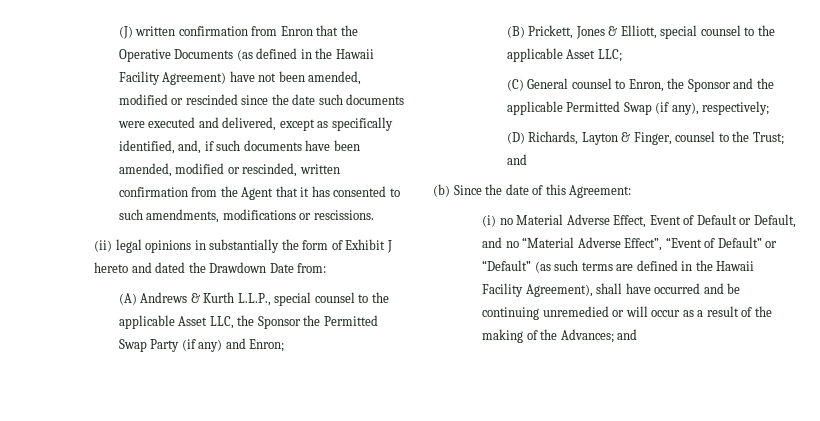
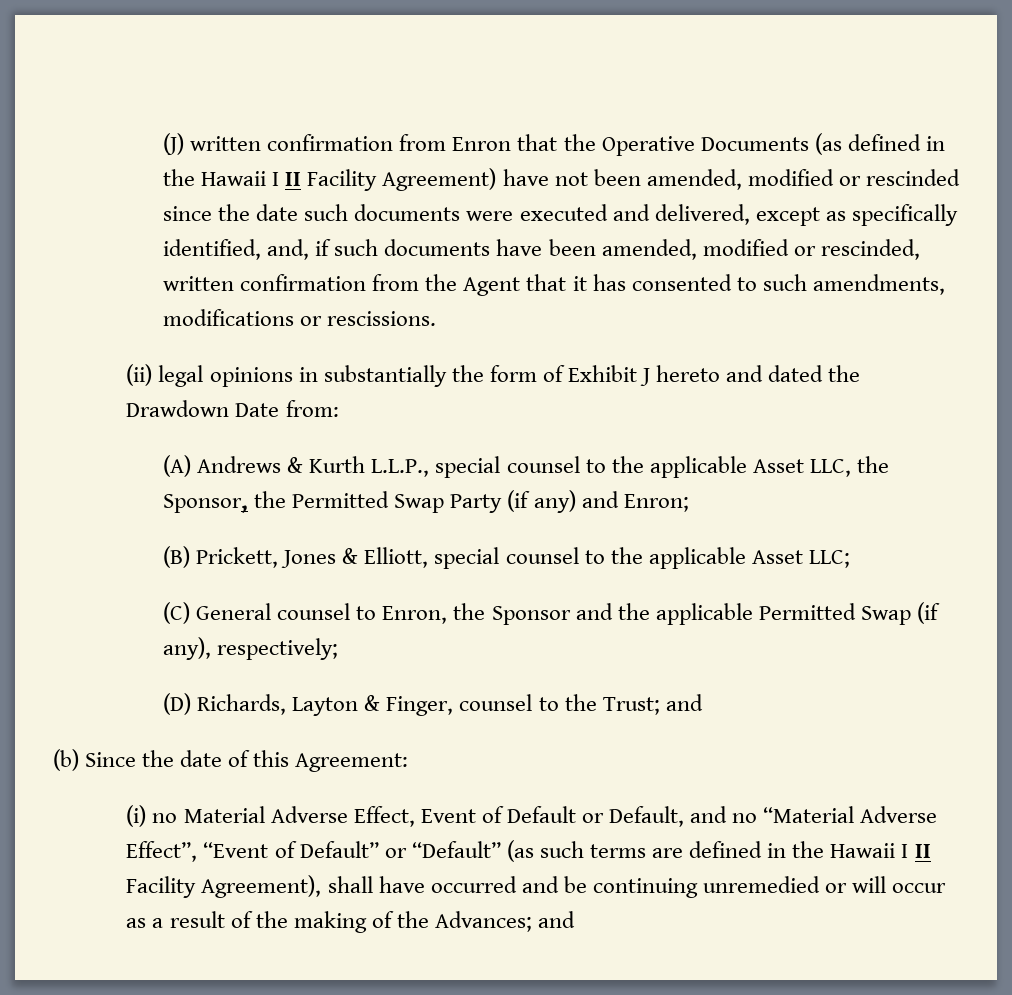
- (J) written confirmation from Enron that the Operative Documents (as defined in the Hawaii Facility Agreement) have not been amended, modified or rescinded since the date such documents were executed and delivered, except as specifically identified, and, if such documents have been amended, modified or rescinded, written confirmation from the Agent that it has consented to such amendments, modifications or rescissions.
+ (J) written confirmation from Enron that the Operative Documents (as defined in the Hawaii I II Facility Agreement) have not been amended, modified or rescinded since the date such documents were executed and delivered, except as specifically identified, and, if such documents have been amended, modified or rescinded, written confirmation from the Agent that it has consented to such amendments, modifications or rescissions.
- (A) Andrews & Kurth L.L.P., special counsel to the applicable Asset LLC, the Sponsor the Permitted Swap Party (if any) and Enron;
+ (A) Andrews & Kurth L.L.P., special counsel to the applicable Asset LLC, the Sponsor, the Permitted Swap Party (if any) and Enron;
- (i) no Material Adverse Effect, Event of Default or Default, and no “Material Adverse Effect”, “Event of Default” or “Default” (as such terms are defined in the Hawaii Facility Agreement), shall have occurred and be continuing unremedied or will occur as a result of the making of the Advances; and
+ (i) no Material Adverse Effect, Event of Default or Default, and no “Material Adverse Effect”, “Event of Default” or “Default” (as such terms are defined in the Hawaii I II Facility Agreement), shall have occurred and be continuing unremedied or will occur as a result of the making of the Advances; and

